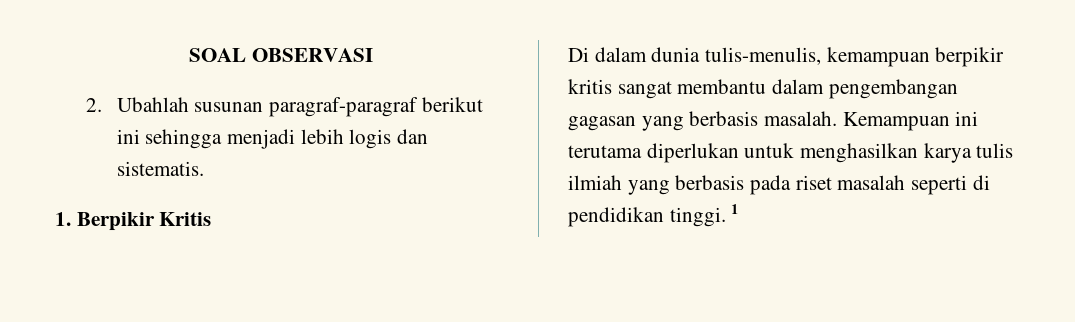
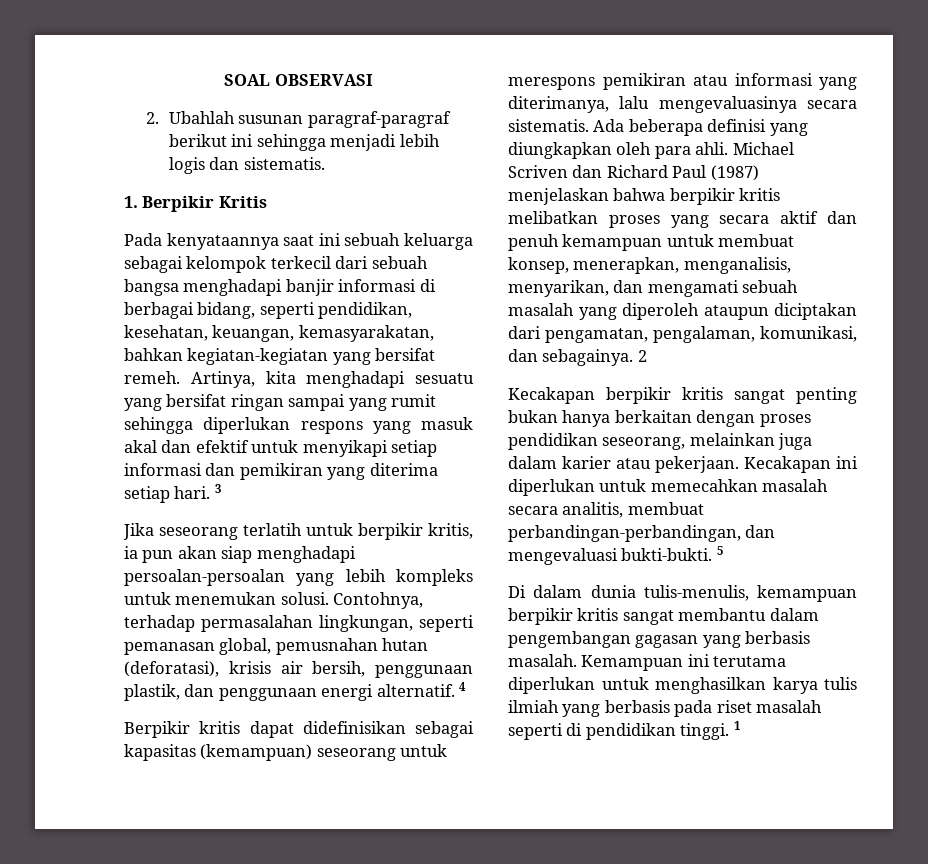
+ Pada kenyataannya saat ini sebuah keluarga sebagai kelompok terkecil dari sebuah bangsa menghadapi banjir informasi di berbagai bidang, seperti pendidikan, kesehatan, keuangan, kemasyarakatan, bahkan kegiatan-kegiatan yang bersifat remeh. Artinya, kita menghadapi sesuatu yang bersifat ringan sampai yang rumit sehingga diperlukan respons yang masuk akal dan efektif untuk menyikapi setiap informasi dan pemikiran yang diterima setiap hari. 3
+ Jika seseorang terlatih untuk berpikir kritis, ia pun akan siap menghadapi persoalan-persoalan yang lebih kompleks untuk menemukan solusi. Contohnya, terhadap permasalahan lingkungan, seperti pemanasan global, pemusnahan hutan (deforatasi), krisis air bersih, penggunaan plastik, dan penggunaan energi alternatif. 4
+ Berpikir kritis dapat didefinisikan sebagai kapasitas (kemampuan) seseorang untuk merespons pemikiran atau informasi yang diterimanya, lalu mengevaluasinya secara sistematis. Ada beberapa definisi yang diungkapkan oleh para ahli. Michael Scriven dan Richard Paul (1987) menjelaskan bahwa berpikir kritis melibatkan proses yang secara aktif dan penuh kemampuan untuk membuat konsep, menerapkan, menganalisis, menyarikan, dan mengamati sebuah masalah yang diperoleh ataupun diciptakan dari pengamatan, pengalaman, komunikasi, dan sebagainya. 2
+ Kecakapan berpikir kritis sangat penting bukan hanya berkaitan dengan proses pendidikan seseorang, melainkan juga dalam karier atau pekerjaan. Kecakapan ini diperlukan untuk memecahkan masalah secara analitis, membuat perbandingan-perbandingan, dan mengevaluasi bukti-bukti. 5

